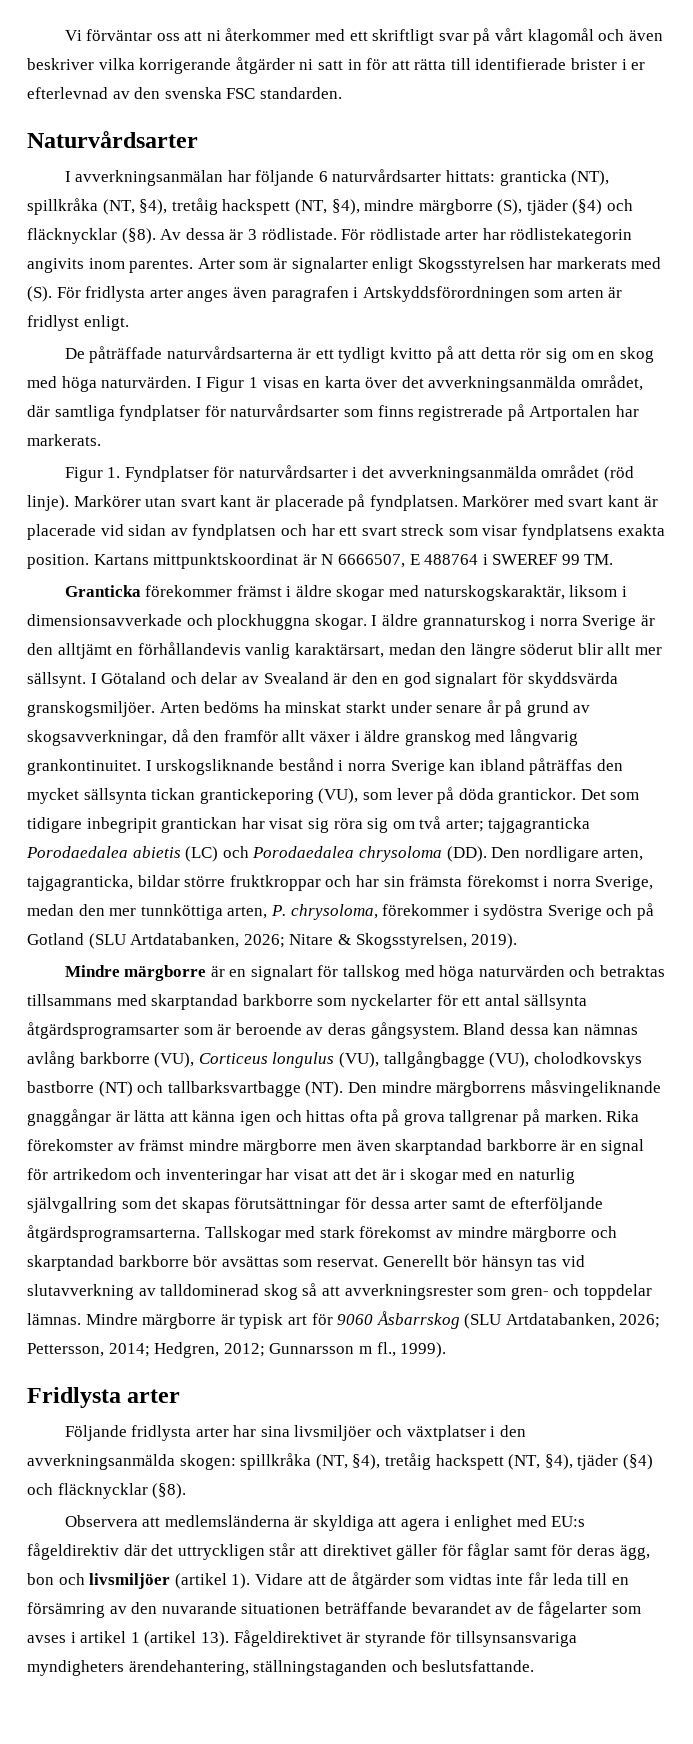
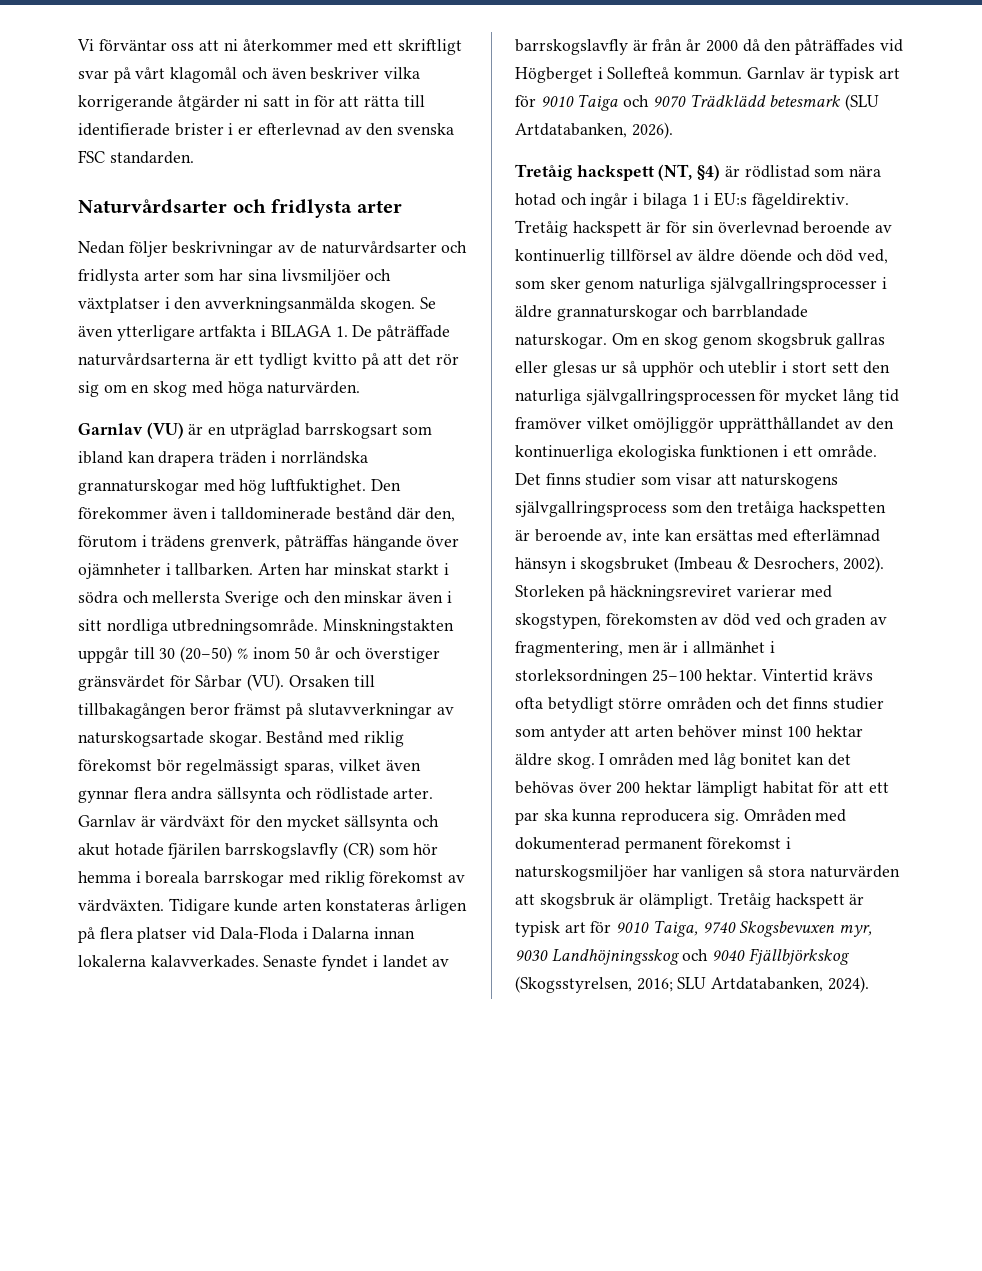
- Naturvårdsarter
- I avverkningsanmälan har följande 6 naturvårdsarter hittats: granticka (NT), spillkråka (NT, §4), tretåig hackspett (NT, §4), mindre märgborre (S), tjäder (§4) och fläcknycklar (§8). Av dessa är 3 rödlistade. För rödlistade arter har rödlistekategorin angivits inom parentes. Arter som är signalarter enligt Skogsstyrelsen har markerats med (S). För fridlysta arter anges även paragrafen i Artskyddsförordningen som arten är fridlyst enligt.
- De påträffade naturvårdsarterna är ett tydligt kvitto på att detta rör sig om en skog med höga naturvärden. I Figur 1 visas en karta över det avverkningsanmälda området, där samtliga fyndplatser för naturvårdsarter som finns registrerade på Artportalen har markerats.
- Figur 1. Fyndplatser för naturvårdsarter i det avverkningsanmälda området (röd linje). Markörer utan svart kant är placerade på fyndplatsen. Markörer med svart kant är placerade vid sidan av fyndplatsen och har ett svart streck som visar fyndplatsens exakta position. Kartans mittpunktskoordinat är N 6666507, E 488764 i SWEREF 99 TM.
- Granticka förekommer främst i äldre skogar med naturskogskaraktär, liksom i dimensionsavverkade och plockhuggna skogar. I äldre grannaturskog i norra Sverige är den alltjämt en förhållandevis vanlig karaktärsart, medan den längre söderut blir allt mer sällsynt. I Götaland och delar av Svealand är den en god signalart för skyddsvärda granskogsmiljöer. Arten bedöms ha minskat starkt under senare år på grund av skogsavverkningar, då den framför allt växer i äldre granskog med långvarig grankontinuitet. I urskogsliknande bestånd i norra Sverige kan ibland påträffas den mycket sällsynta tickan grantickeporing (VU), som lever på döda grantickor. Det som tidigare inbegripit grantickan har visat sig röra sig om två arter; tajgagranticka Porodaedalea abietis (LC) och Porodaedalea chrysoloma (DD). Den nordligare arten, tajgagranticka, bildar större fruktkroppar och har sin främsta förekomst i norra Sverige, medan den mer tunnköttiga arten, P. chrysoloma, förekommer i sydöstra Sverige och på Gotland (SLU Artdatabanken, 2026; Nitare & Skogsstyrelsen, 2019).
- Mindre märgborre är en signalart för tallskog med höga naturvärden och betraktas tillsammans med skarptandad barkborre som nyckelarter för ett antal sällsynta åtgärdsprogramsarter som är beroende av deras gångsystem. Bland dessa kan nämnas avlång barkborre (VU), Corticeus longulus (VU), tallgångbagge (VU), cholodkovskys bastborre (NT) och tallbarksvartbagge (NT). Den mindre märgborrens måsvingeliknande gnaggångar är lätta att känna igen och hittas ofta på grova tallgrenar på marken. Rika förekomster av främst mindre märgborre men även skarptandad barkborre är en signal för artrikedom och inventeringar har visat att det är i skogar med en naturlig självgallring som det skapas förutsättningar för dessa arter samt de efterföljande åtgärdsprogramsarterna. Tallskogar med stark förekomst av mindre märgborre och skarptandad barkborre bör avsättas som reservat. Generellt bör hänsyn tas vid slutavverkning av talldominerad skog så att avverkningsrester som gren- och toppdelar lämnas. Mindre märgborre är typisk art för 9060 Åsbarrskog (SLU Artdatabanken, 2026; Pettersson, 2014; Hedgren, 2012; Gunnarsson m fl., 1999).
- Fridlysta arter
- Följande fridlysta arter har sina livsmiljöer och växtplatser i den avverkningsanmälda skogen: spillkråka (NT, §4), tretåig hackspett (NT, §4), tjäder (§4) och fläcknycklar (§8).
- Observera att medlemsländerna är skyldiga att agera i enlighet med EU:s fågeldirektiv där det uttryckligen står att direktivet gäller för fåglar samt för deras ägg, bon och livsmiljöer (artikel 1). Vidare att de åtgärder som vidtas inte får leda till en försämring av den nuvarande situationen beträffande bevarandet av de fågelarter som avses i artikel 1 (artikel 13). Fågeldirektivet är styrande för tillsynsansvariga myndigheters ärendehantering, ställningstaganden och beslutsfattande.
+ Naturvårdsarter och fridlysta arter
+ Nedan följer beskrivningar av de naturvårdsarter och fridlysta arter som har sina livsmiljöer och växtplatser i den avverkningsanmälda skogen. Se även ytterligare artfakta i BILAGA 1. De påträffade naturvårdsarterna är ett tydligt kvitto på att det rör sig om en skog med höga naturvärden.
+ Garnlav (VU) är en utpräglad barrskogsart som ibland kan drapera träden i norrländska grannaturskogar med hög luftfuktighet. Den förekommer även i talldominerade bestånd där den, förutom i trädens grenverk, påträffas hängande över ojämnheter i tallbarken. Arten har minskat starkt i södra och mellersta Sverige och den minskar även i sitt nordliga utbredningsområde. Minskningstakten uppgår till 30 (20–50) % inom 50 år och överstiger gränsvärdet för Sårbar (VU). Orsaken till tillbakagången beror främst på slutavverkningar av naturskogsartade skogar. Bestånd med riklig förekomst bör regelmässigt sparas, vilket även gynnar flera andra sällsynta och rödlistade arter. Garnlav är värdväxt för den mycket sällsynta och akut hotade fjärilen barrskogslavfly (CR) som hör hemma i boreala barrskogar med riklig förekomst av värdväxten. Tidigare kunde arten konstateras årligen på flera platser vid Dala-Floda i Dalarna innan lokalerna kalavverkades. Senaste fyndet i landet av barrskogslavfly är från år 2000 då den påträffades vid Högberget i Sollefteå kommun. Garnlav är typisk art för 9010 Taiga och 9070 Trädklädd betesmark (SLU Artdatabanken, 2026).
+ Tretåig hackspett (NT, §4) är rödlistad som nära hotad och ingår i bilaga 1 i EU:s fågeldirektiv. Tretåig hackspett är för sin överlevnad beroende av kontinuerlig tillförsel av äldre döende och död ved, som sker genom naturliga självgallringsprocesser i äldre grannaturskogar och barrblandade naturskogar. Om en skog genom skogsbruk gallras eller glesas ur så upphör och uteblir i stort sett den naturliga självgallringsprocessen för mycket lång tid framöver vilket omöjliggör upprätthållandet av den kontinuerliga ekologiska funktionen i ett område. Det finns studier som visar att naturskogens självgallringsprocess som den tretåiga hackspetten är beroende av, inte kan ersättas med efterlämnad hänsyn i skogsbruket (Imbeau & Desrochers, 2002). Storleken på häckningsreviret varierar med skogstypen, förekomsten av död ved och graden av fragmentering, men är i allmänhet i storleksordningen 25–100 hektar. Vintertid krävs ofta betydligt större områden och det finns studier som antyder att arten behöver minst 100 hektar äldre skog. I områden med låg bonitet kan det behövas över 200 hektar lämpligt habitat för att ett par ska kunna reproducera sig. Områden med dokumenterad permanent förekomst i naturskogsmiljöer har vanligen så stora naturvärden att skogsbruk är olämpligt. Tretåig hackspett är typisk art för 9010 Taiga, 9740 Skogsbevuxen myr, 9030 Landhöjningsskog och 9040 Fjällbjörkskog (Skogsstyrelsen, 2016; SLU Artdatabanken, 2024).

